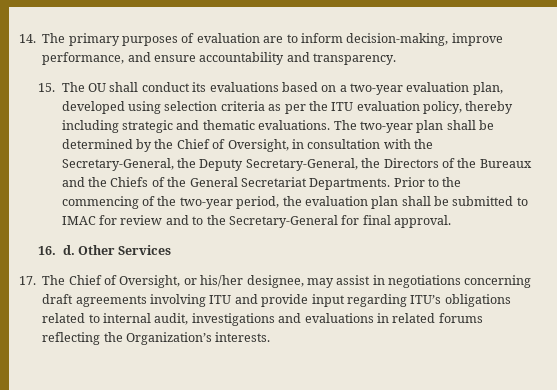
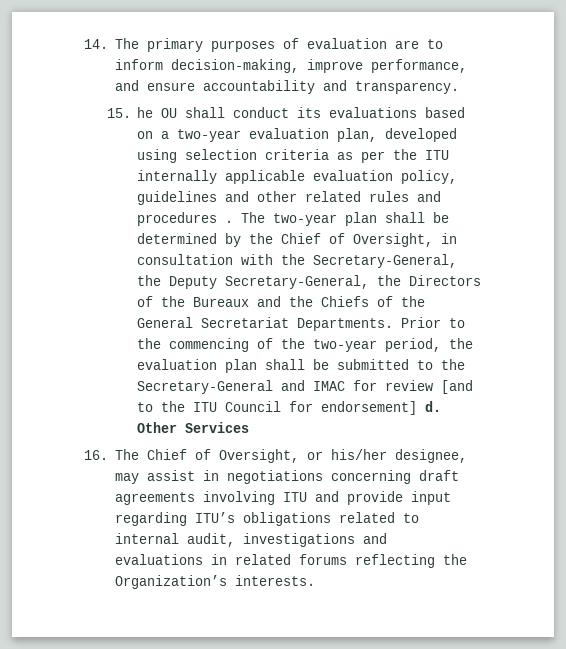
- 15. The OU shall conduct its evaluations based on a two-year evaluation plan, developed using selection criteria as per the ITU evaluation policy, thereby including strategic and thematic evaluations.
+ 15. he OU shall conduct its evaluations based on a two-year evaluation plan, developed using selection criteria as per the ITU internally applicable evaluation policy, guidelines and other related rules and procedures .
- Prior to the commencing of the two-year period, the evaluation plan shall be submitted to IMAC for review and to the Secretary-General for final approval.
- 16. d.
+ Prior to the commencing of the two-year period, the evaluation plan shall be submitted to the Secretary-General and IMAC for review [and to the ITU Council for endorsement] d.
- 17. The Chief of Oversight, or his/her designee, may assist in negotiations concerning draft agreements involving ITU and provide input regarding ITU’s obligations related to internal audit, investigations and evaluations in related forums reflecting the Organization’s interests.
+ 16. The Chief of Oversight, or his/her designee, may assist in negotiations concerning draft agreements involving ITU and provide input regarding ITU’s obligations related to internal audit, investigations and evaluations in related forums reflecting the Organization’s interests.

